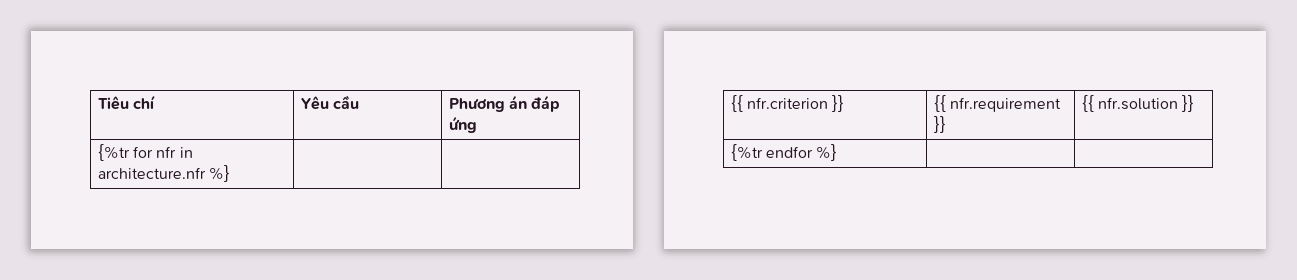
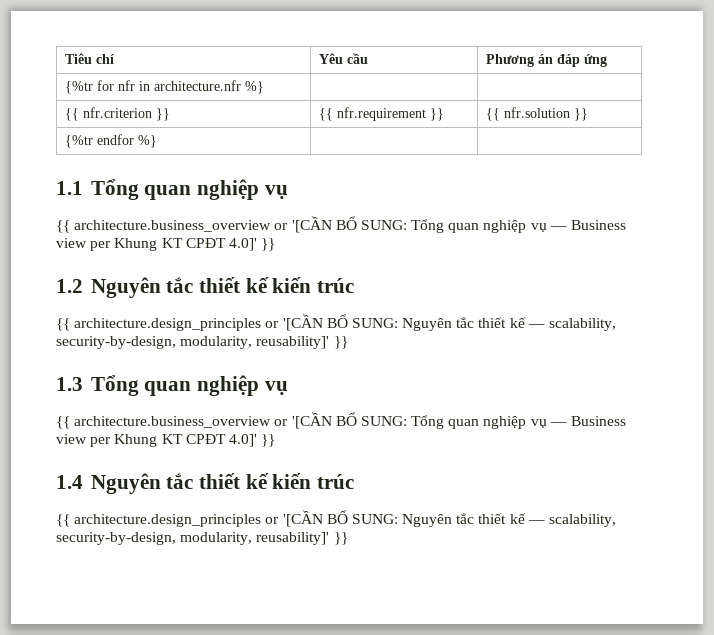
+ 1.1 Tổng quan nghiệp vụ
+ {{ architecture.business_overview or '[CẦN BỔ SUNG: Tổng quan nghiệp vụ — Business view per Khung KT CPĐT 4.0]' }}
+ 1.2 Nguyên tắc thiết kế kiến trúc
+ {{ architecture.design_principles or '[CẦN BỔ SUNG: Nguyên tắc thiết kế — scalability, security-by-design, modularity, reusability]' }}
+ 1.3 Tổng quan nghiệp vụ
+ {{ architecture.business_overview or '[CẦN BỔ SUNG: Tổng quan nghiệp vụ — Business view per Khung KT CPĐT 4.0]' }}
+ 1.4 Nguyên tắc thiết kế kiến trúc
+ {{ architecture.design_principles or '[CẦN BỔ SUNG: Nguyên tắc thiết kế — scalability, security-by-design, modularity, reusability]' }}

